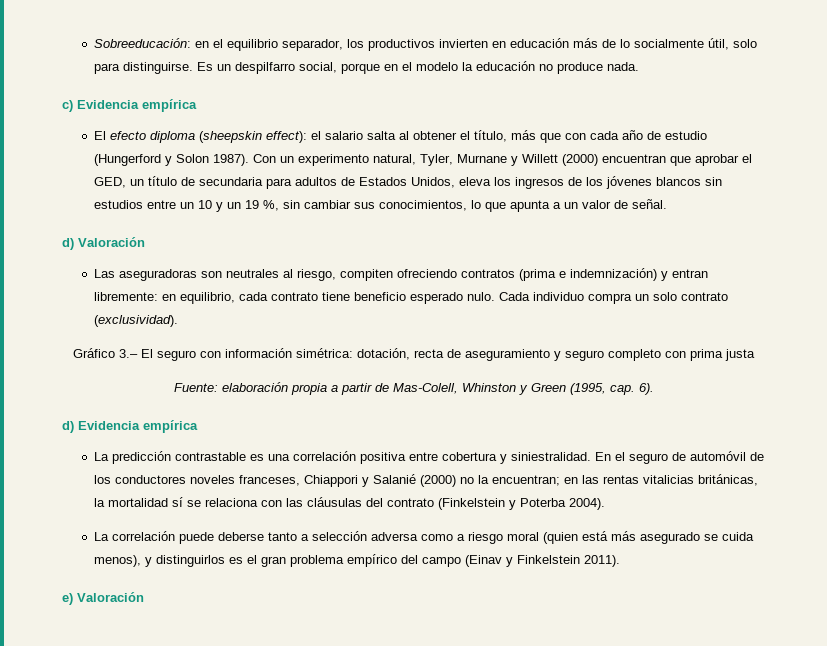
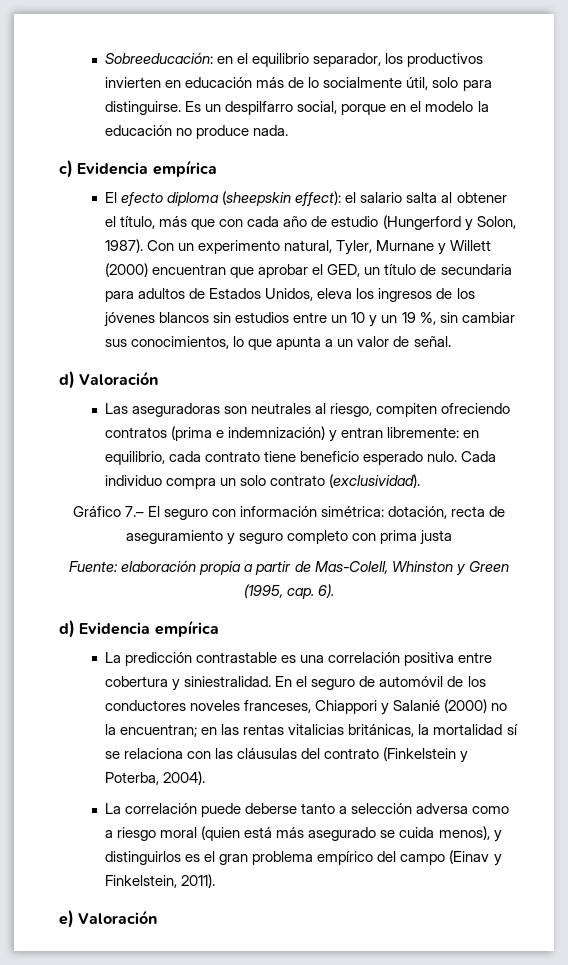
- El efecto diploma (sheepskin effect): el salario salta al obtener el título, más que con cada año de estudio (Hungerford y Solon 1987).
+ El efecto diploma (sheepskin effect): el salario salta al obtener el título, más que con cada año de estudio (Hungerford y Solon, 1987).
- Gráfico 3.– El seguro con información simétrica: dotación, recta de aseguramiento y seguro completo con prima justa
+ Gráfico 7.– El seguro con información simétrica: dotación, recta de aseguramiento y seguro completo con prima justa
- En el seguro de automóvil de los conductores noveles franceses, Chiappori y Salanié (2000) no la encuentran; en las rentas vitalicias británicas, la mortalidad sí se relaciona con las cláusulas del contrato (Finkelstein y Poterba 2004).
+ En el seguro de automóvil de los conductores noveles franceses, Chiappori y Salanié (2000) no la encuentran; en las rentas vitalicias británicas, la mortalidad sí se relaciona con las cláusulas del contrato (Finkelstein y Poterba, 2004).
- La correlación puede deberse tanto a selección adversa como a riesgo moral (quien está más asegurado se cuida menos), y distinguirlos es el gran problema empírico del campo (Einav y Finkelstein 2011).
+ La correlación puede deberse tanto a selección adversa como a riesgo moral (quien está más asegurado se cuida menos), y distinguirlos es el gran problema empírico del campo (Einav y Finkelstein, 2011).

